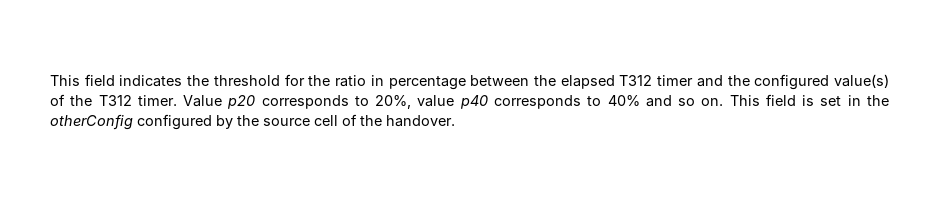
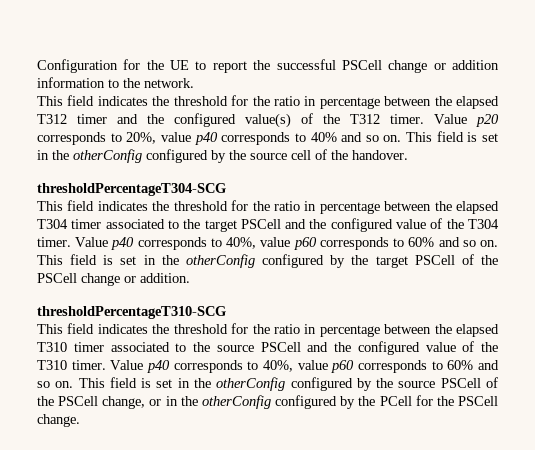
+ Configuration for the UE to report the successful PSCell change or addition information to the network.
+ thresholdPercentageT304-SCG
+ This field indicates the threshold for the ratio in percentage between the elapsed T304 timer associated to the target PSCell and the configured value of the T304 timer. Value p40 corresponds to 40%, value p60 corresponds to 60% and so on. This field is set in the otherConfig configured by the target PSCell of the PSCell change or addition.
+ thresholdPercentageT310-SCG
+ This field indicates the threshold for the ratio in percentage between the elapsed T310 timer associated to the source PSCell and the configured value of the T310 timer. Value p40 corresponds to 40%, value p60 corresponds to 60% and so on. This field is set in the otherConfig configured by the source PSCell of the PSCell change, or in the otherConfig configured by the PCell for the PSCell change.

